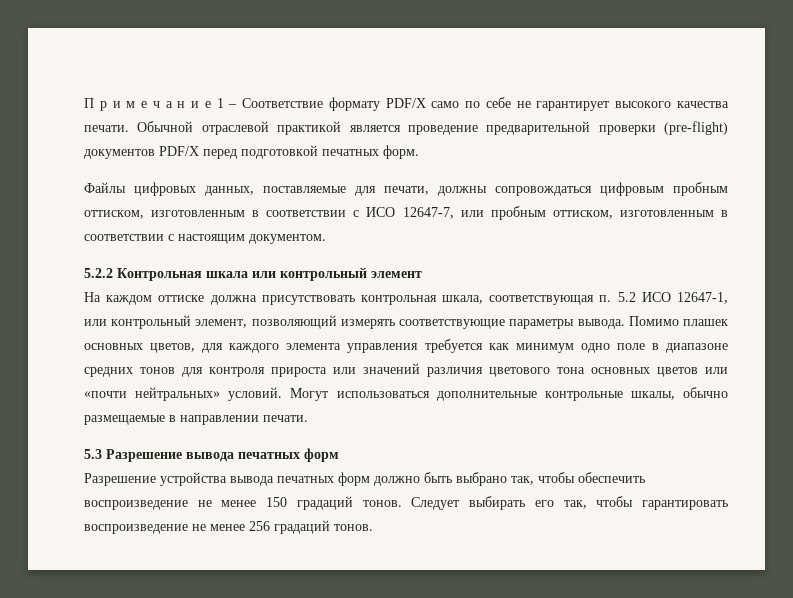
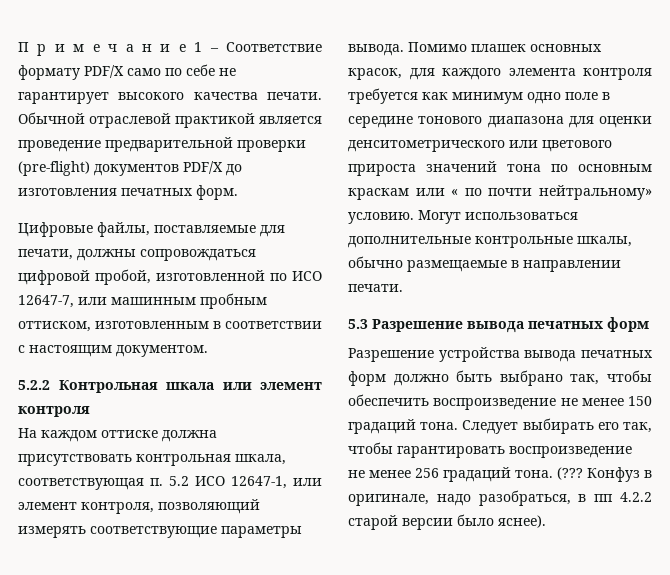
- Обычной отраслевой практикой является проведение предварительной проверки (pre-flight) документов PDF/X перед подготовкой печатных форм.
+ Обычной отраслевой практикой является проведение предварительной проверки (pre-flight) документов PDF/X до изготовления печатных форм.
- Файлы цифровых данных, поставляемые для печати, должны сопровождаться цифровым пробным оттиском, изготовленным в соответствии с ИСО 12647-7, или пробным оттиском, изготовленным в соответствии с настоящим документом.
+ Цифровые файлы, поставляемые для печати, должны сопровождаться цифровой пробой, изготовленной по ИСО 12647-7, или машинным пробным оттиском, изготовленным в соответствии с настоящим документом.
- 5.2.2 Контрольная шкала или контрольный элемент
+ 5.2.2 Контрольная шкала или элемент контроля
- На каждом оттиске должна присутствовать контрольная шкала, соответствующая п. 5.2 ИСО 12647-1, или контрольный элемент, позволяющий измерять соответствующие параметры вывода.
+ На каждом оттиске должна присутствовать контрольная шкала, соответствующая п. 5.2 ИСО 12647-1, или элемент контроля, позволяющий измерять соответствующие параметры вывода.
- Помимо плашек основных цветов, для каждого элемента управления требуется как минимум одно поле в диапазоне средних тонов для контроля прироста или значений различия цветового тона основных цветов или «почти нейтральных» условий.
+ Помимо плашек основных красок, для каждого элемента контроля требуется как минимум одно поле в середине тонового диапазона для оценки денситометрического или цветового прироста значений тона по основным краскам или « по почти нейтральному» условию.
- Разрешение устройства вывода печатных форм должно быть выбрано так, чтобы обеспечить воспроизведение не менее 150 градаций тонов.
+ Разрешение устройства вывода печатных форм должно быть выбрано так, чтобы обеспечить воспроизведение не менее 150 градаций тона.
- Следует выбирать его так, чтобы гарантировать воспроизведение не менее 256 градаций тонов.
+ Следует выбирать его так, чтобы гарантировать воспроизведение не менее 256 градаций тона. (??? Конфуз в оригинале, надо разобраться, в пп 4.2.2 старой версии было яснее).

